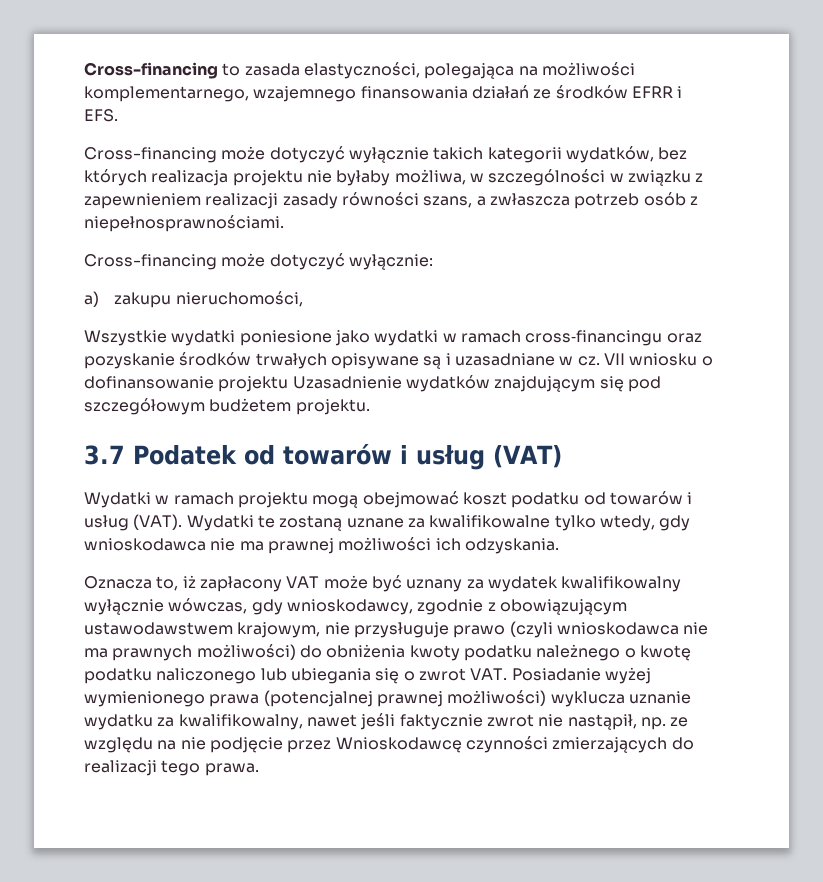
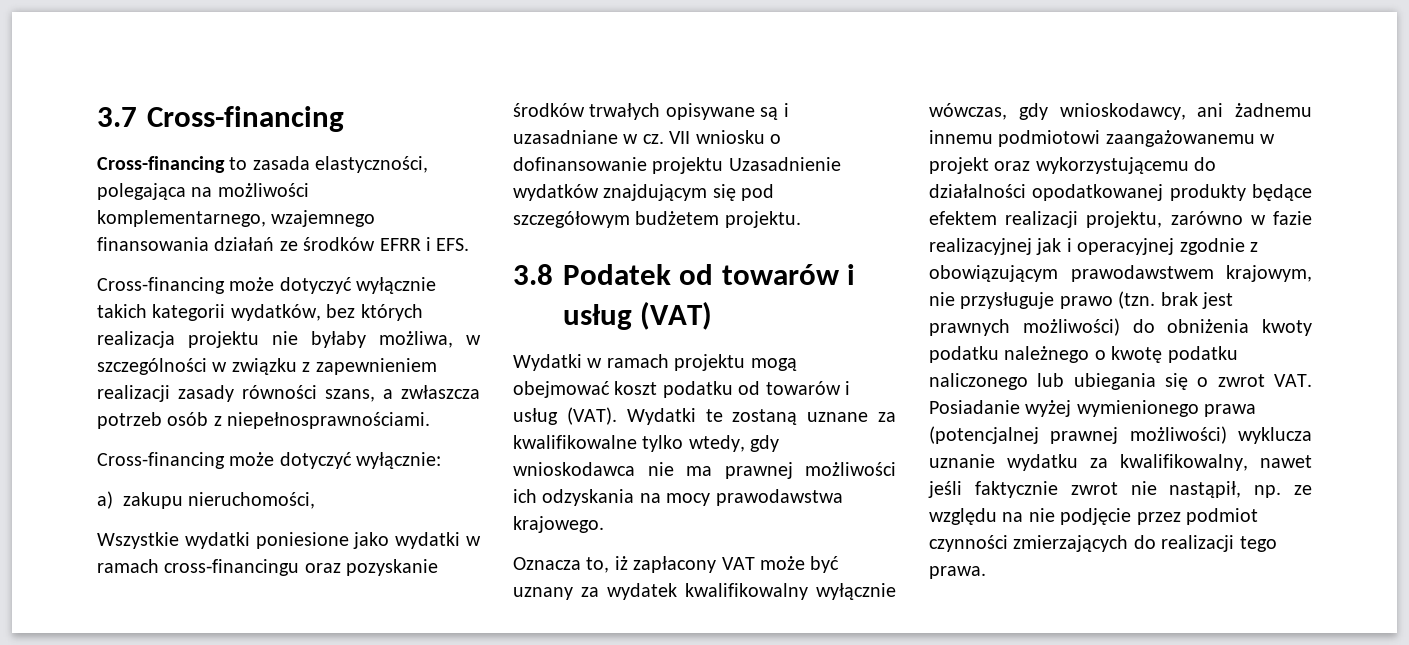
+ 3.7 Cross-financing
- 3.7 Podatek od towarów i usług (VAT)
+ 3.8 Podatek od towarów i usług (VAT)
- Wydatki te zostaną uznane za kwalifikowalne tylko wtedy, gdy wnioskodawca nie ma prawnej możliwości ich odzyskania.
+ Wydatki te zostaną uznane za kwalifikowalne tylko wtedy, gdy wnioskodawca nie ma prawnej możliwości ich odzyskania na mocy prawodawstwa krajowego.
- Oznacza to, iż zapłacony VAT może być uznany za wydatek kwalifikowalny wyłącznie wówczas, gdy wnioskodawcy, zgodnie z obowiązującym ustawodawstwem krajowym, nie przysługuje prawo (czyli wnioskodawca nie ma prawnych możliwości) do obniżenia kwoty podatku należnego o kwotę podatku naliczonego lub ubiegania się o zwrot VAT. Posiadanie wyżej wymienionego prawa (potencjalnej prawnej możliwości) wyklucza uznanie wydatku za kwalifikowalny, nawet jeśli faktycznie zwrot nie nastąpił, np. ze względu na nie podjęcie przez Wnioskodawcę czynności zmierzających do realizacji tego prawa.
+ Oznacza to, iż zapłacony VAT może być uznany za wydatek kwalifikowalny wyłącznie wówczas, gdy wnioskodawcy, ani żadnemu innemu podmiotowi zaangażowanemu w projekt oraz wykorzystującemu do działalności opodatkowanej produkty będące efektem realizacji projektu, zarówno w fazie realizacyjnej jak i operacyjnej zgodnie z obowiązującym prawodawstwem krajowym, nie przysługuje prawo (tzn. brak jest prawnych możliwości) do obniżenia kwoty podatku należnego o kwotę podatku naliczonego lub ubiegania się o zwrot VAT. Posiadanie wyżej wymienionego prawa (potencjalnej prawnej możliwości) wyklucza uznanie wydatku za kwalifikowalny, nawet jeśli faktycznie zwrot nie nastąpił, np. ze względu na nie podjęcie przez podmiot czynności zmierzających do realizacji tego prawa.

